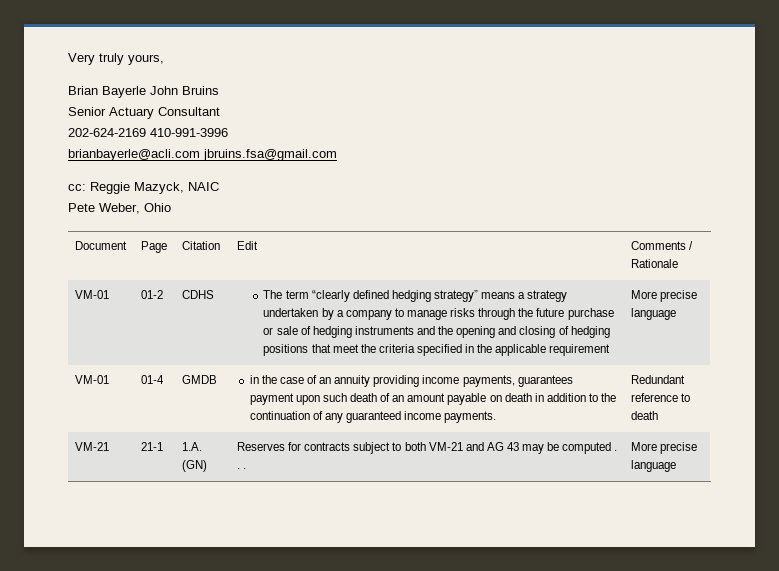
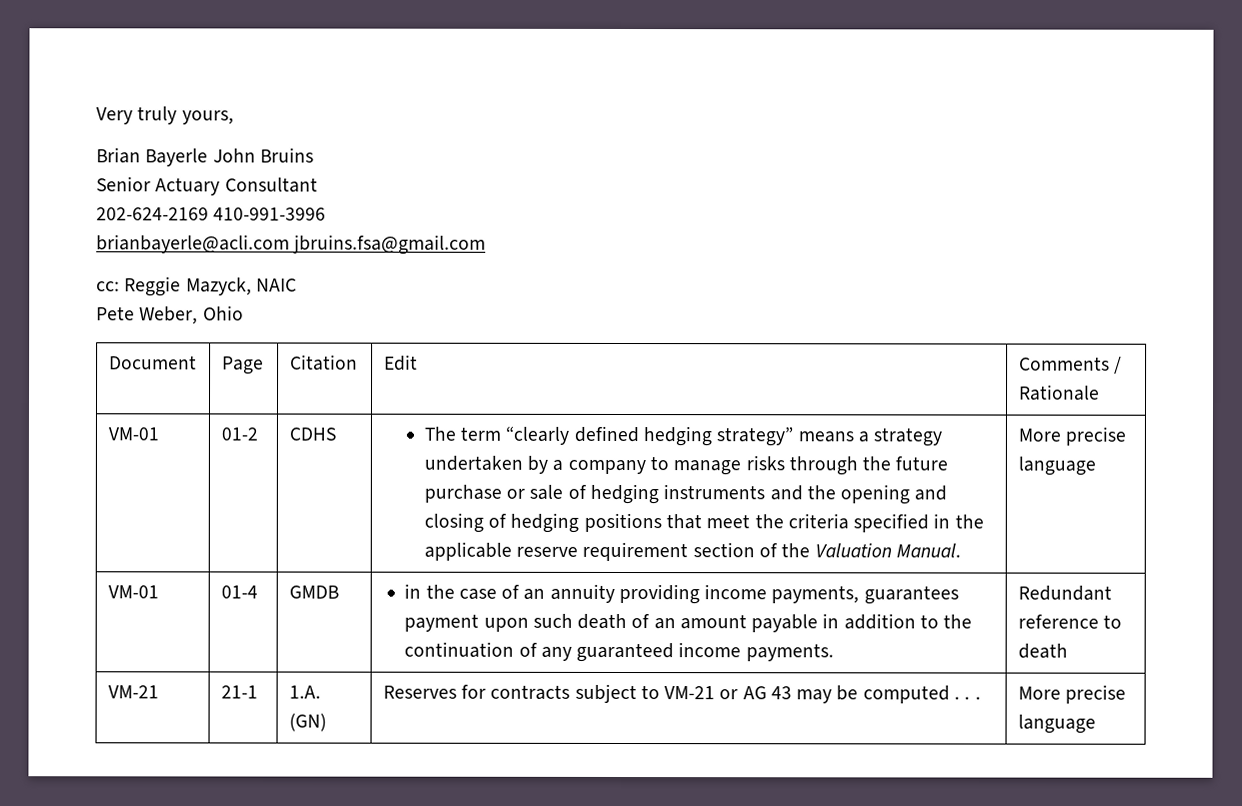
- The term “clearly defined hedging strategy” means a strategy undertaken by a company to manage risks through the future purchase or sale of hedging instruments and the opening and closing of hedging positions that meet the criteria specified in the applicable requirement
+ The term “clearly defined hedging strategy” means a strategy undertaken by a company to manage risks through the future purchase or sale of hedging instruments and the opening and closing of hedging positions that meet the criteria specified in the applicable reserve requirement section of the Valuation Manual.
- VM-01 | 01-4 | GMDB | in the case of an annuity providing income payments, guarantees payment upon such death of an amount payable on death in addition to the continuation of any guaranteed income payments. | Redundant reference to death
+ VM-01 | 01-4 | GMDB | in the case of an annuity providing income payments, guarantees payment upon such death of an amount payable in addition to the continuation of any guaranteed income payments. | Redundant reference to death
- VM-21 | 21-1 | 1.A. (GN) | Reserves for contracts subject to both VM-21 and AG 43 may be computed . . . | More precise language
+ VM-21 | 21-1 | 1.A. (GN) | Reserves for contracts subject to VM-21 or AG 43 may be computed . . . | More precise language

